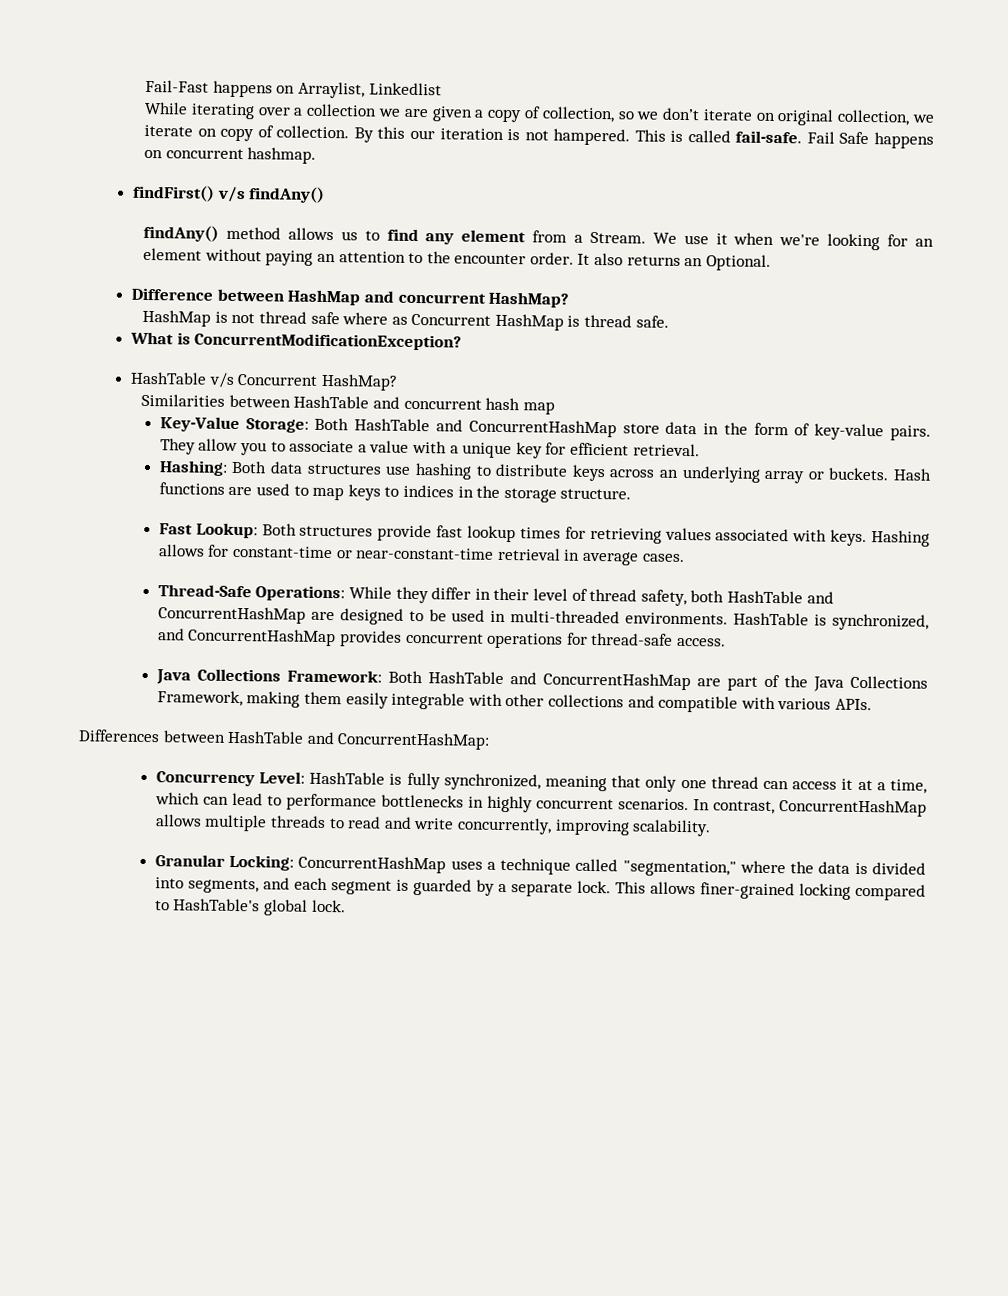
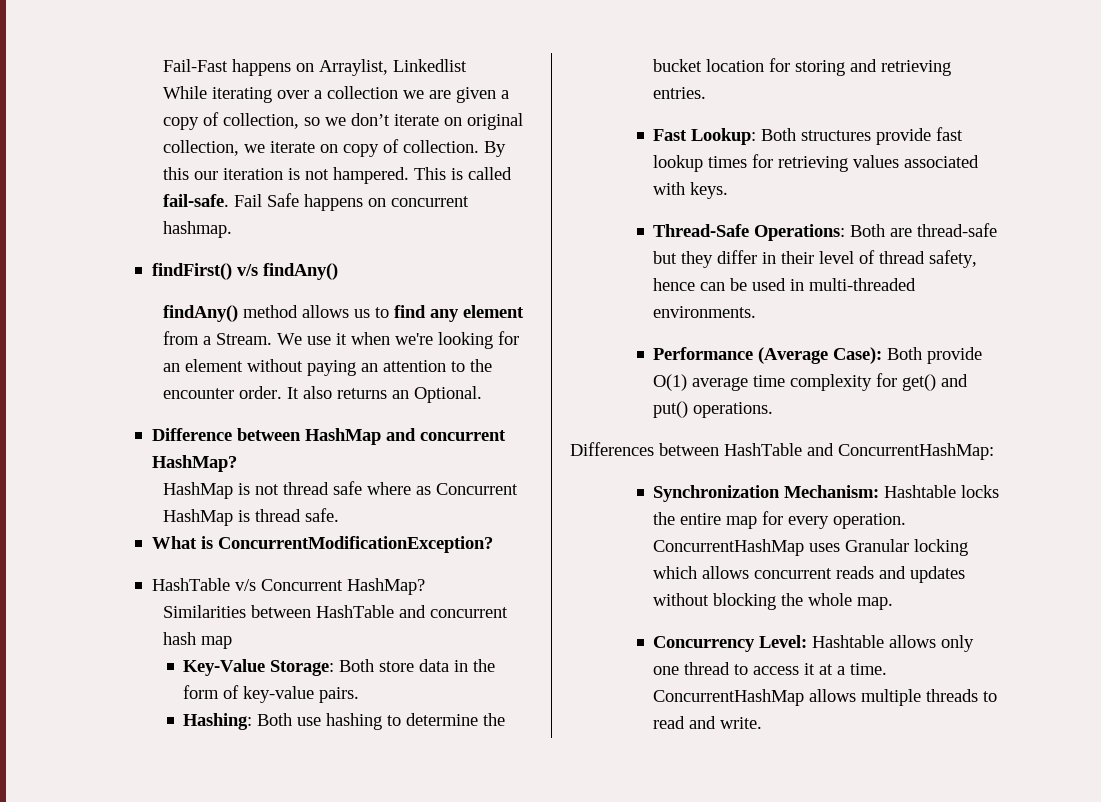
- Key-Value Storage: Both HashTable and ConcurrentHashMap store data in the form of key-value pairs. They allow you to associate a value with a unique key for efficient retrieval.
+ Key-Value Storage: Both store data in the form of key-value pairs.
- Hashing: Both data structures use hashing to distribute keys across an underlying array or buckets. Hash functions are used to map keys to indices in the storage structure.
+ Hashing: Both use hashing to determine the bucket location for storing and retrieving entries.
- Fast Lookup: Both structures provide fast lookup times for retrieving values associated with keys. Hashing allows for constant-time or near-constant-time retrieval in average cases.
- Thread-Safe Operations: While they differ in their level of thread safety, both HashTable and ConcurrentHashMap are designed to be used in multi-threaded environments. HashTable is synchronized, and ConcurrentHashMap provides concurrent operations for thread-safe access.
- Java Collections Framework: Both HashTable and ConcurrentHashMap are part of the Java Collections Framework, making them easily integrable with other collections and compatible with various APIs.
+ Fast Lookup: Both structures provide fast lookup times for retrieving values associated with keys.
+ Thread-Safe Operations: Both are thread-safe but they differ in their level of thread safety, hence can be used in multi-threaded environments.
+ Performance (Average Case): Both provide O(1) average time complexity for get() and put() operations.
- Concurrency Level: HashTable is fully synchronized, meaning that only one thread can access it at a time, which can lead to performance bottlenecks in highly concurrent scenarios. In contrast, ConcurrentHashMap allows multiple threads to read and write concurrently, improving scalability.
- Granular Locking: ConcurrentHashMap uses a technique called "segmentation," where the data is divided into segments, and each segment is guarded by a separate lock. This allows finer-grained locking compared to HashTable's global lock.
+ Synchronization Mechanism: Hashtable locks the entire map for every operation. ConcurrentHashMap uses Granular locking which allows concurrent reads and updates without blocking the whole map.
+ Concurrency Level: Hashtable allows only one thread to access it at a time. ConcurrentHashMap allows multiple threads to read and write.

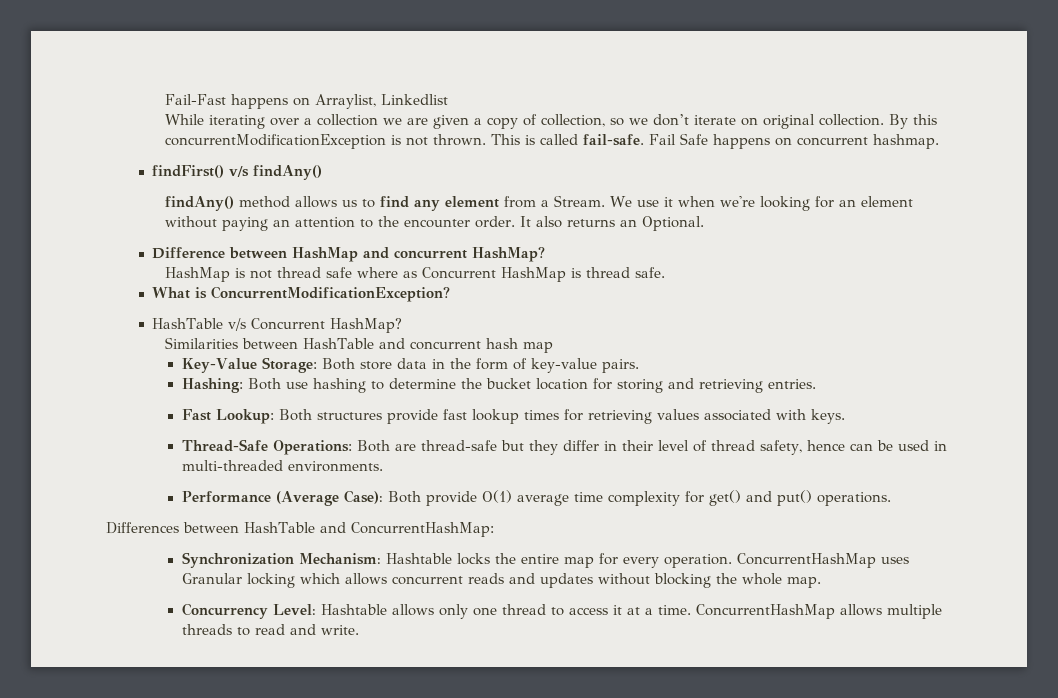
- While iterating over a collection we are given a copy of collection, so we don’t iterate on original collection, we iterate on copy of collection.
+ While iterating over a collection we are given a copy of collection, so we don’t iterate on original collection.
- By this our iteration is not hampered.
+ By this concurrentModificationException is not thrown.

